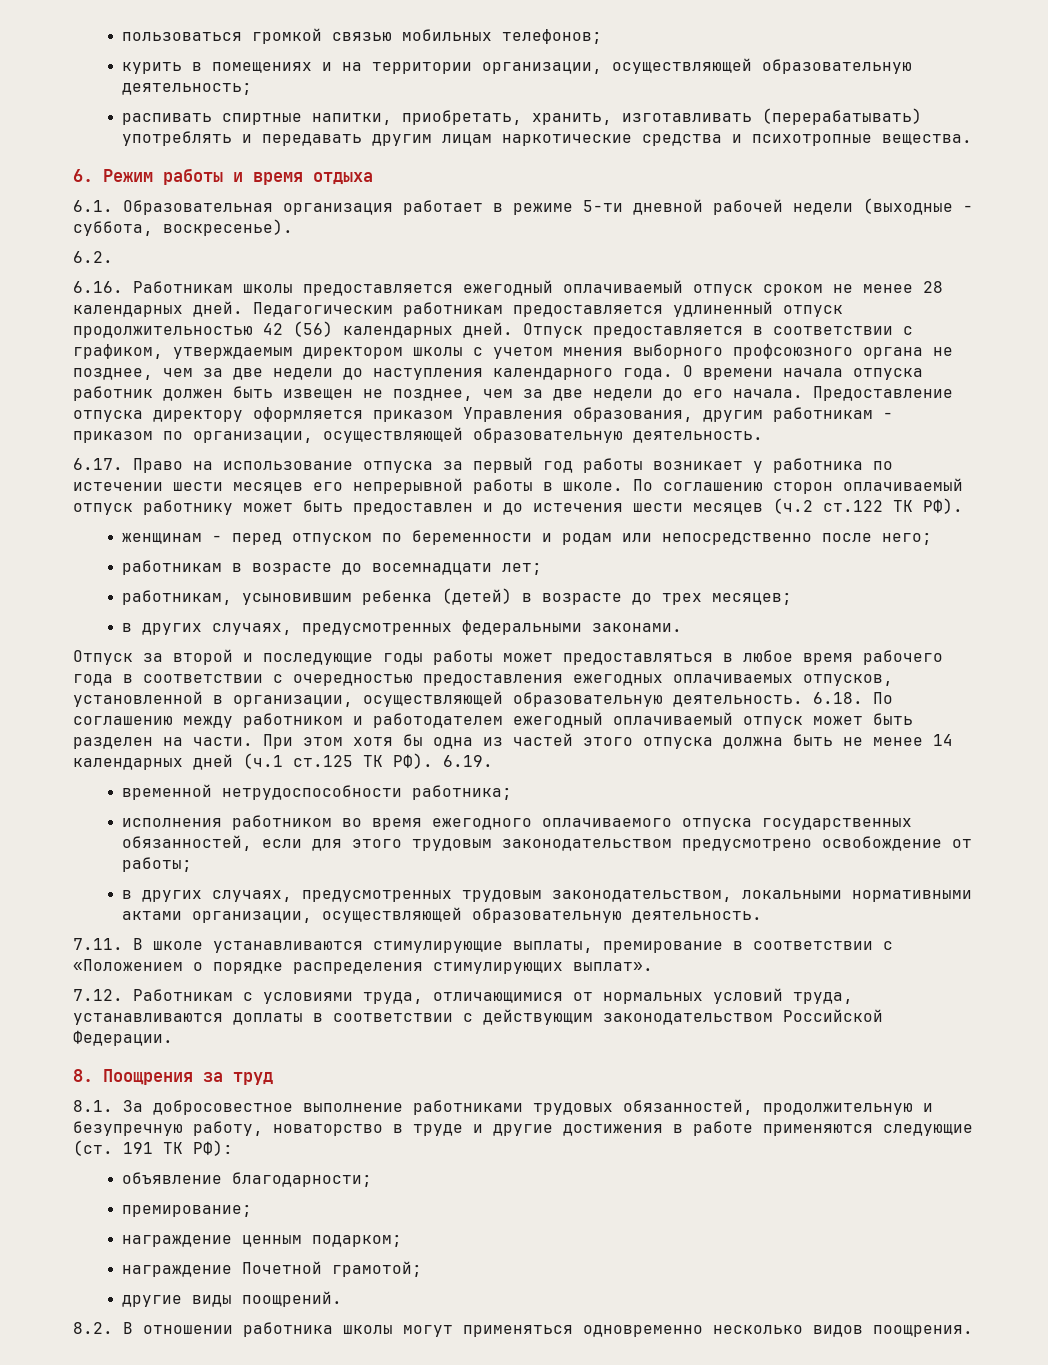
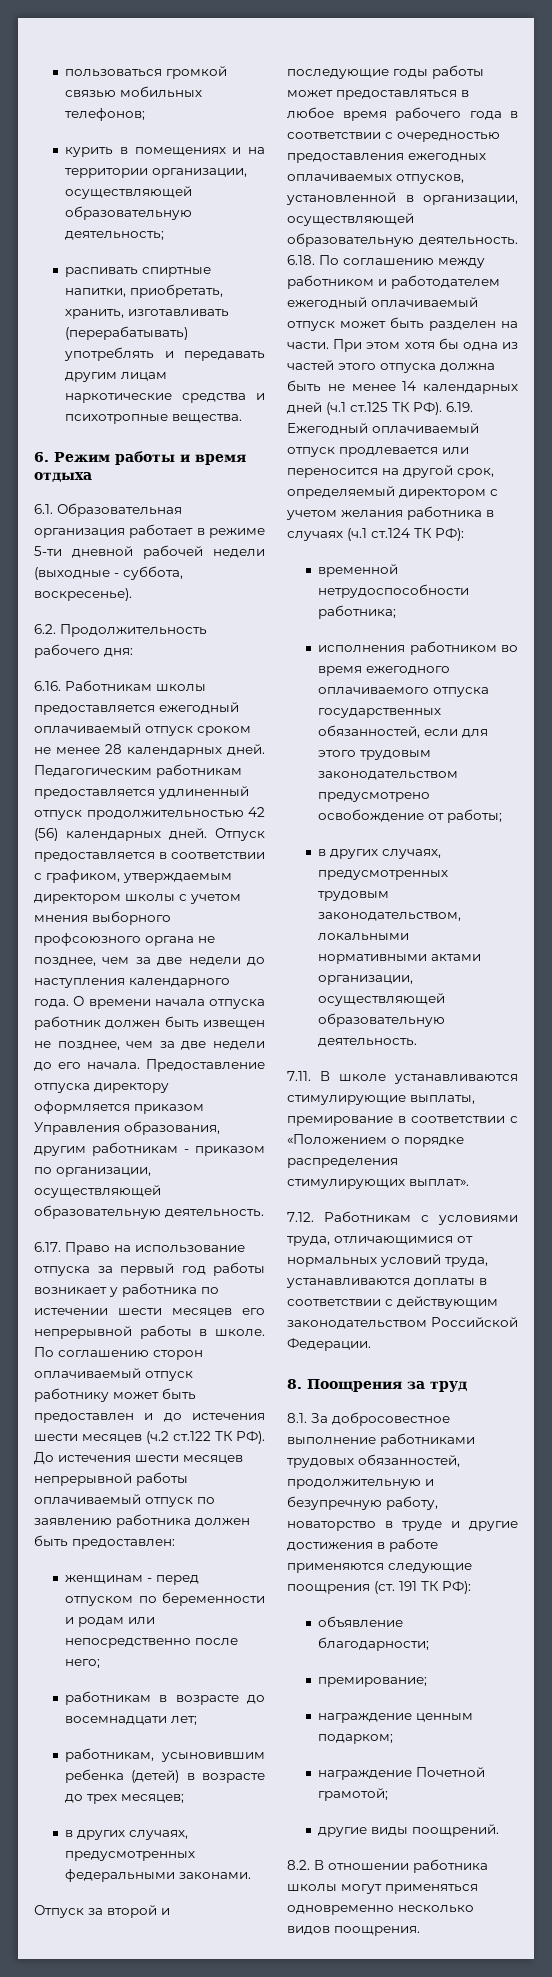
- 6.2.
+ 6.2. Продолжительность рабочего дня:
- По соглашению сторон оплачиваемый отпуск работнику может быть предоставлен и до истечения шести месяцев (ч.2 ст.122 ТК РФ).
+ По соглашению сторон оплачиваемый отпуск работнику может быть предоставлен и до истечения шести месяцев (ч.2 ст.122 ТК РФ). До истечения шести месяцев непрерывной работы оплачиваемый отпуск по заявлению работника должен быть предоставлен:
- При этом хотя бы одна из частей этого отпуска должна быть не менее 14 календарных дней (ч.1 ст.125 ТК РФ). 6.19.
+ При этом хотя бы одна из частей этого отпуска должна быть не менее 14 календарных дней (ч.1 ст.125 ТК РФ). 6.19. Ежегодный оплачиваемый отпуск продлевается или переносится на другой срок, определяемый директором с учетом желания работника в случаях (ч.1 ст.124 ТК РФ):
- 8.1. За добросовестное выполнение работниками трудовых обязанностей, продолжительную и безупречную работу, новаторство в труде и другие достижения в работе применяются следующие (ст. 191 ТК РФ):
+ 8.1. За добросовестное выполнение работниками трудовых обязанностей, продолжительную и безупречную работу, новаторство в труде и другие достижения в работе применяются следующие поощрения (ст. 191 ТК РФ):

